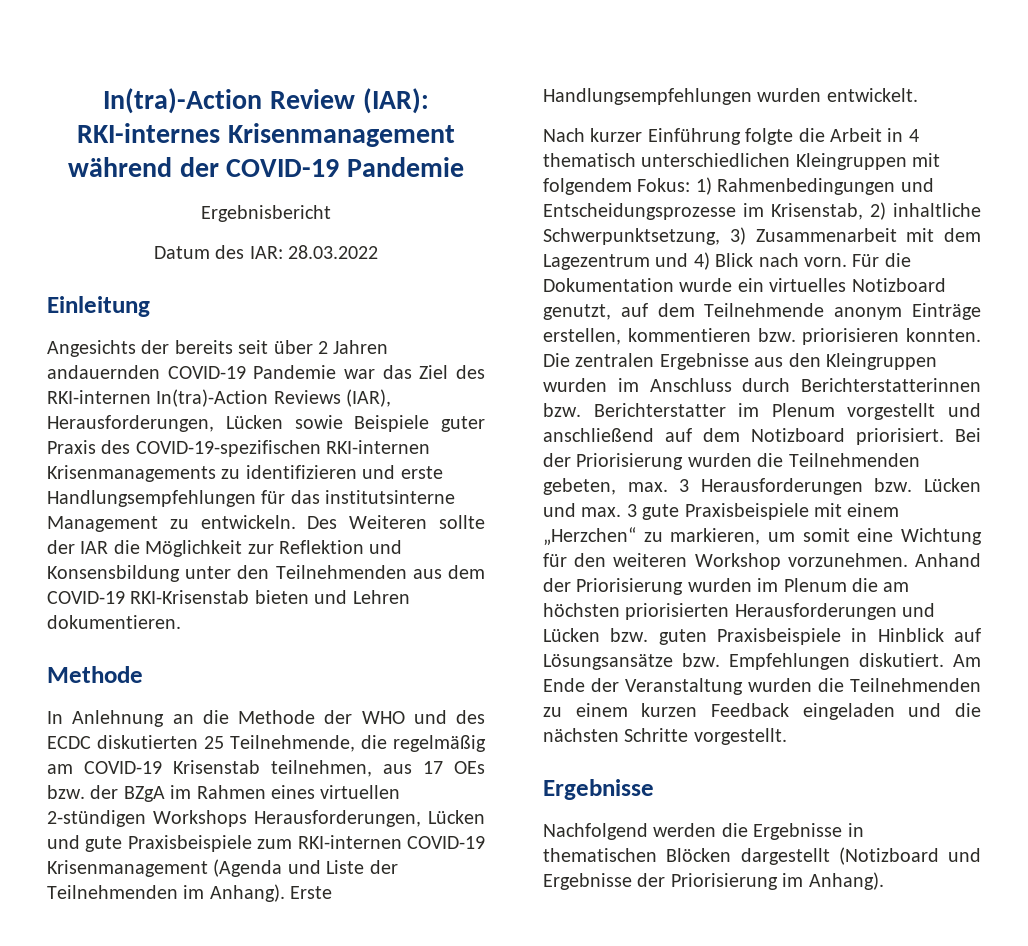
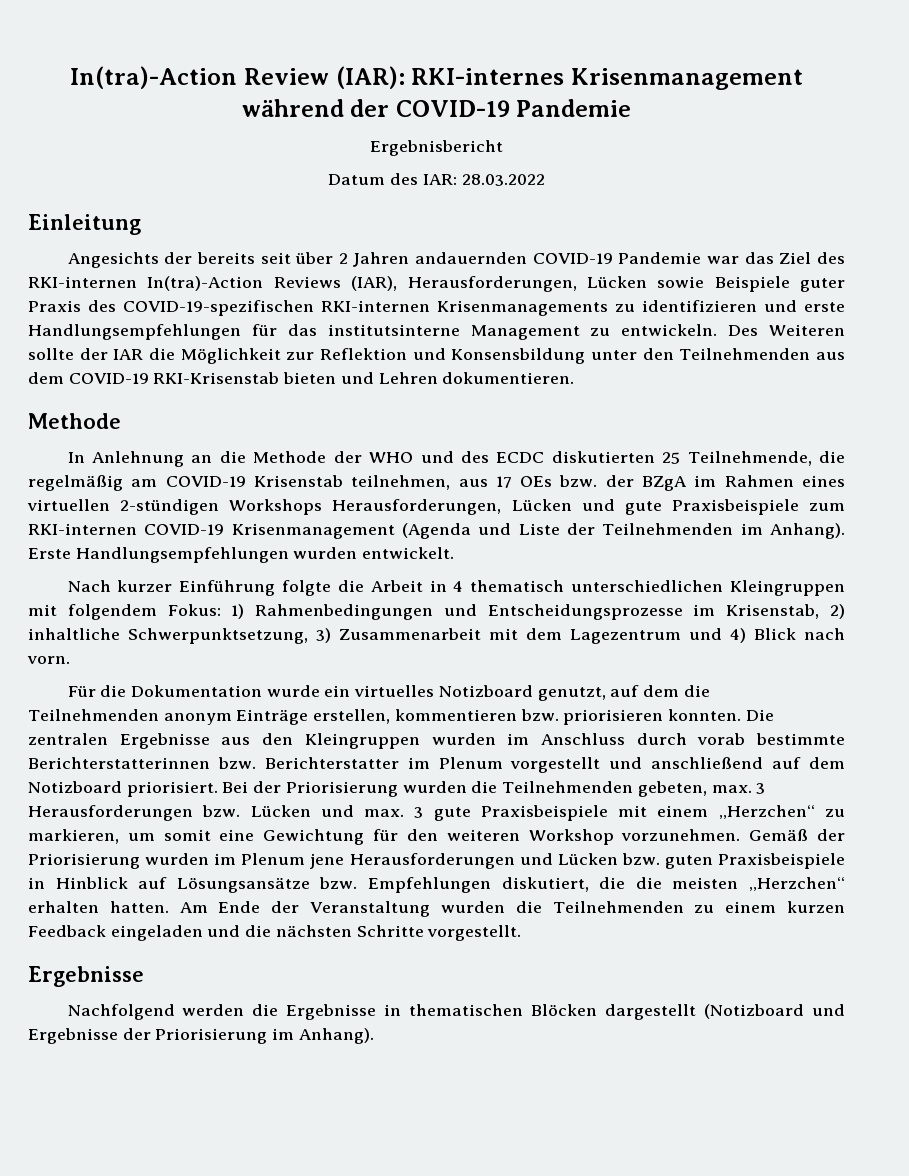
- Nach kurzer Einführung folgte die Arbeit in 4 thematisch unterschiedlichen Kleingruppen mit folgendem Fokus: 1) Rahmenbedingungen und Entscheidungsprozesse im Krisenstab, 2) inhaltliche Schwerpunktsetzung, 3) Zusammenarbeit mit dem Lagezentrum und 4) Blick nach vorn. Für die Dokumentation wurde ein virtuelles Notizboard genutzt, auf dem Teilnehmende anonym Einträge erstellen, kommentieren bzw. priorisieren konnten.
+ Nach kurzer Einführung folgte die Arbeit in 4 thematisch unterschiedlichen Kleingruppen mit folgendem Fokus: 1) Rahmenbedingungen und Entscheidungsprozesse im Krisenstab, 2) inhaltliche Schwerpunktsetzung, 3) Zusammenarbeit mit dem Lagezentrum und 4) Blick nach vorn.
+ Für die Dokumentation wurde ein virtuelles Notizboard genutzt, auf dem die Teilnehmenden anonym Einträge erstellen, kommentieren bzw. priorisieren konnten.
- Die zentralen Ergebnisse aus den Kleingruppen wurden im Anschluss durch Berichterstatterinnen bzw. Berichterstatter im Plenum vorgestellt und anschließend auf dem Notizboard priorisiert.
+ Die zentralen Ergebnisse aus den Kleingruppen wurden im Anschluss durch vorab bestimmte Berichterstatterinnen bzw. Berichterstatter im Plenum vorgestellt und anschließend auf dem Notizboard priorisiert.
- Bei der Priorisierung wurden die Teilnehmenden gebeten, max. 3 Herausforderungen bzw. Lücken und max. 3 gute Praxisbeispiele mit einem „Herzchen“ zu markieren, um somit eine Wichtung für den weiteren Workshop vorzunehmen.
+ Bei der Priorisierung wurden die Teilnehmenden gebeten, max. 3 Herausforderungen bzw. Lücken und max. 3 gute Praxisbeispiele mit einem „Herzchen“ zu markieren, um somit eine Gewichtung für den weiteren Workshop vorzunehmen.
- Anhand der Priorisierung wurden im Plenum die am höchsten priorisierten Herausforderungen und Lücken bzw. guten Praxisbeispiele in Hinblick auf Lösungsansätze bzw. Empfehlungen diskutiert.
+ Gemäß der Priorisierung wurden im Plenum jene Herausforderungen und Lücken bzw. guten Praxisbeispiele in Hinblick auf Lösungsansätze bzw. Empfehlungen diskutiert, die die meisten „Herzchen“ erhalten hatten.

